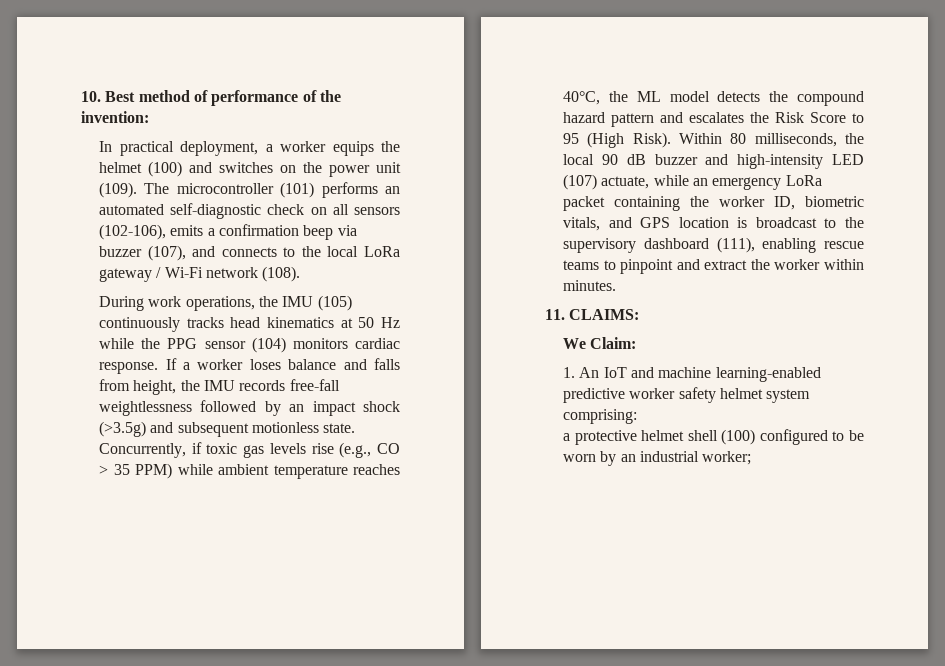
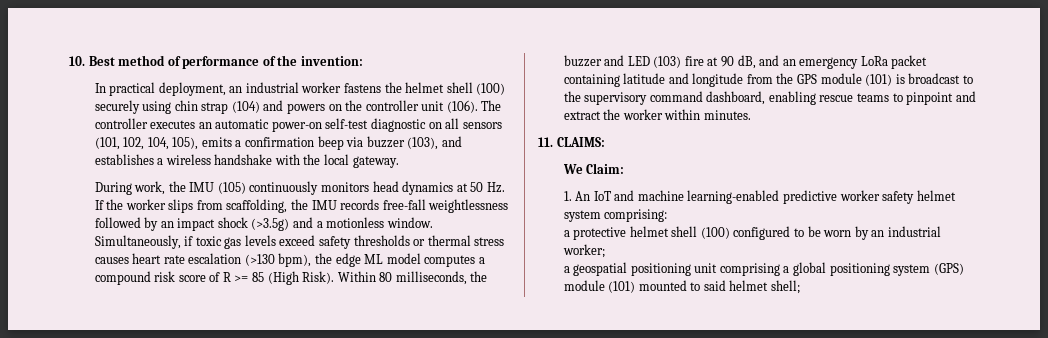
- In practical deployment, a worker equips the helmet (100) and switches on the power unit (109). The microcontroller (101) performs an automated self-diagnostic check on all sensors (102-106), emits a confirmation beep via buzzer (107), and connects to the local LoRa gateway / Wi-Fi network (108).
+ In practical deployment, an industrial worker fastens the helmet shell (100) securely using chin strap (104) and powers on the controller unit (106). The controller executes an automatic power-on self-test diagnostic on all sensors (101, 102, 104, 105), emits a confirmation beep via buzzer (103), and establishes a wireless handshake with the local gateway.
- During work operations, the IMU (105) continuously tracks head kinematics at 50 Hz while the PPG sensor (104) monitors cardiac response. If a worker loses balance and falls from height, the IMU records free-fall weightlessness followed by an impact shock (>3.5g) and subsequent motionless state. Concurrently, if toxic gas levels rise (e.g., CO > 35 PPM) while ambient temperature reaches 40°C, the ML model detects the compound hazard pattern and escalates the Risk Score to 95 (High Risk).
+ During work, the IMU (105) continuously monitors head dynamics at 50 Hz. If the worker slips from scaffolding, the IMU records free-fall weightlessness followed by an impact shock (>3.5g) and a motionless window. Simultaneously, if toxic gas levels exceed safety thresholds or thermal stress causes heart rate escalation (>130 bpm), the edge ML model computes a compound risk score of R >= 85 (High Risk).
- Within 80 milliseconds, the local 90 dB buzzer and high-intensity LED (107) actuate, while an emergency LoRa packet containing the worker ID, biometric vitals, and GPS location is broadcast to the supervisory dashboard (111), enabling rescue teams to pinpoint and extract the worker within minutes.
+ Within 80 milliseconds, the buzzer and LED (103) fire at 90 dB, and an emergency LoRa packet containing latitude and longitude from the GPS module (101) is broadcast to the supervisory command dashboard, enabling rescue teams to pinpoint and extract the worker within minutes.
+ a geospatial positioning unit comprising a global positioning system (GPS) module (101) mounted to said helmet shell;

